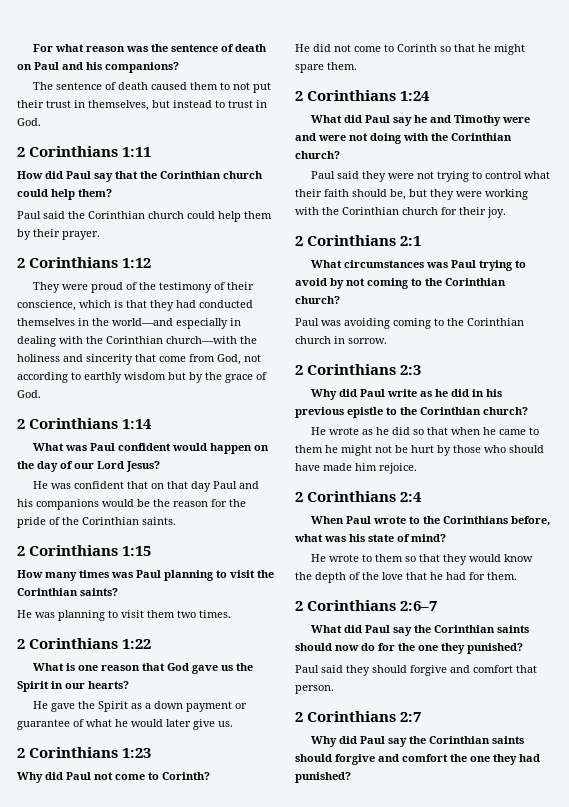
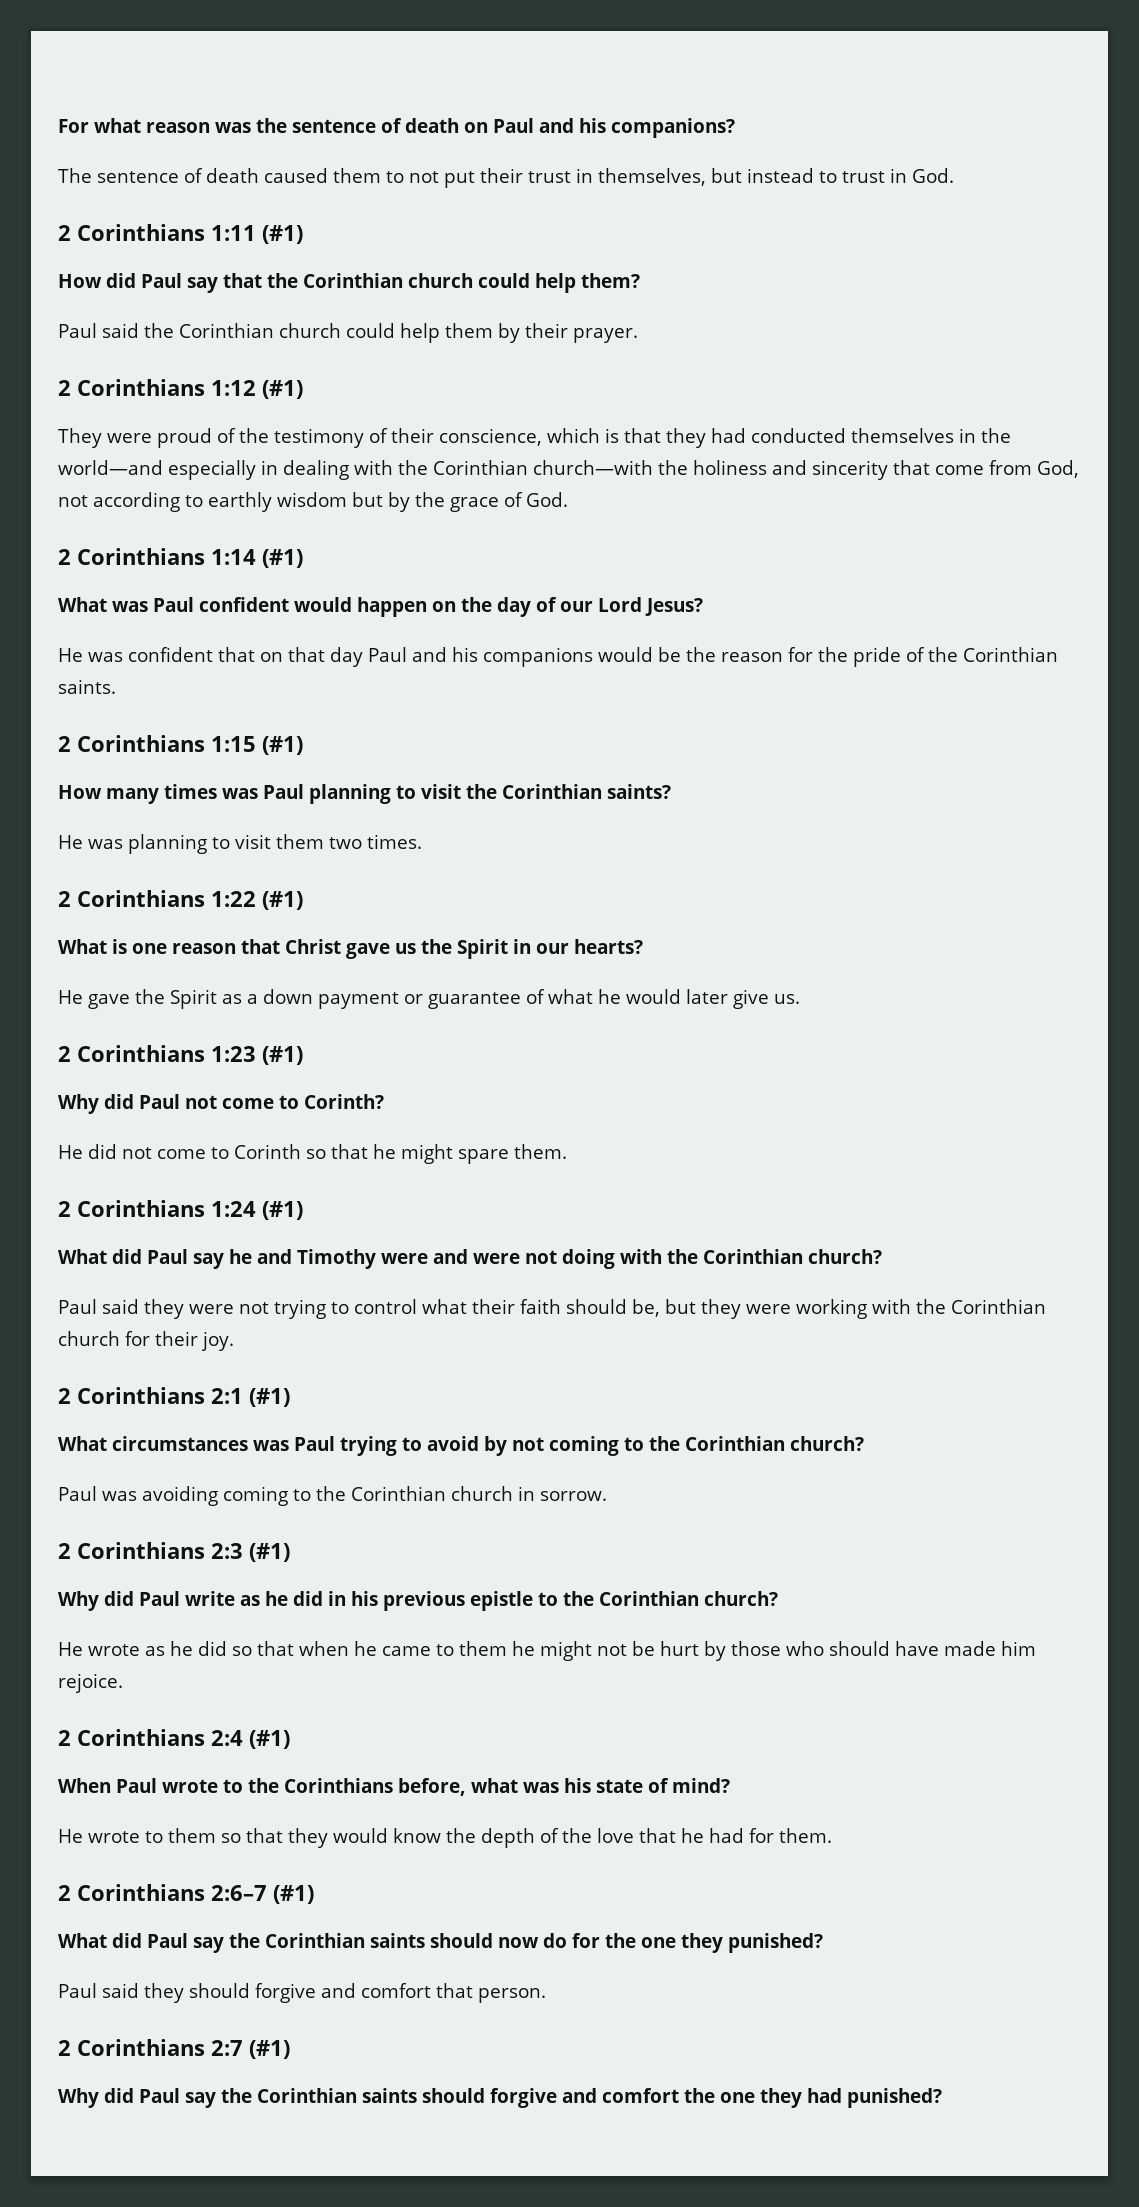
- 2 Corinthians 1:11
+ 2 Corinthians 1:11 (#1)
- 2 Corinthians 1:12
+ 2 Corinthians 1:12 (#1)
- 2 Corinthians 1:14
+ 2 Corinthians 1:14 (#1)
- 2 Corinthians 1:15
+ 2 Corinthians 1:15 (#1)
- 2 Corinthians 1:22
+ 2 Corinthians 1:22 (#1)
- What is one reason that God gave us the Spirit in our hearts?
+ What is one reason that Christ gave us the Spirit in our hearts?
- 2 Corinthians 1:23
+ 2 Corinthians 1:23 (#1)
- 2 Corinthians 1:24
+ 2 Corinthians 1:24 (#1)
- 2 Corinthians 2:1
+ 2 Corinthians 2:1 (#1)
- 2 Corinthians 2:3
+ 2 Corinthians 2:3 (#1)
- 2 Corinthians 2:4
+ 2 Corinthians 2:4 (#1)
- 2 Corinthians 2:6–7
+ 2 Corinthians 2:6–7 (#1)
- 2 Corinthians 2:7
+ 2 Corinthians 2:7 (#1)

